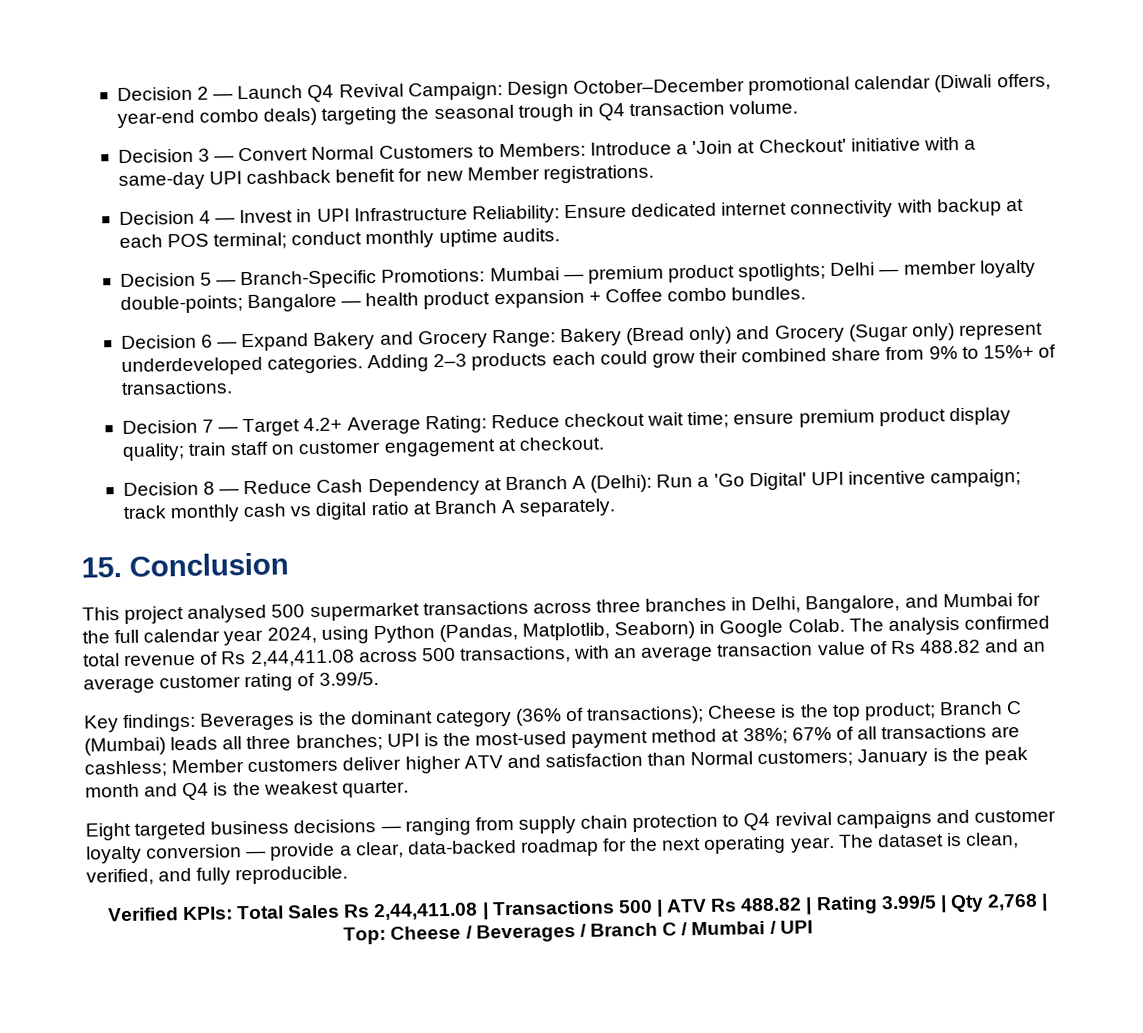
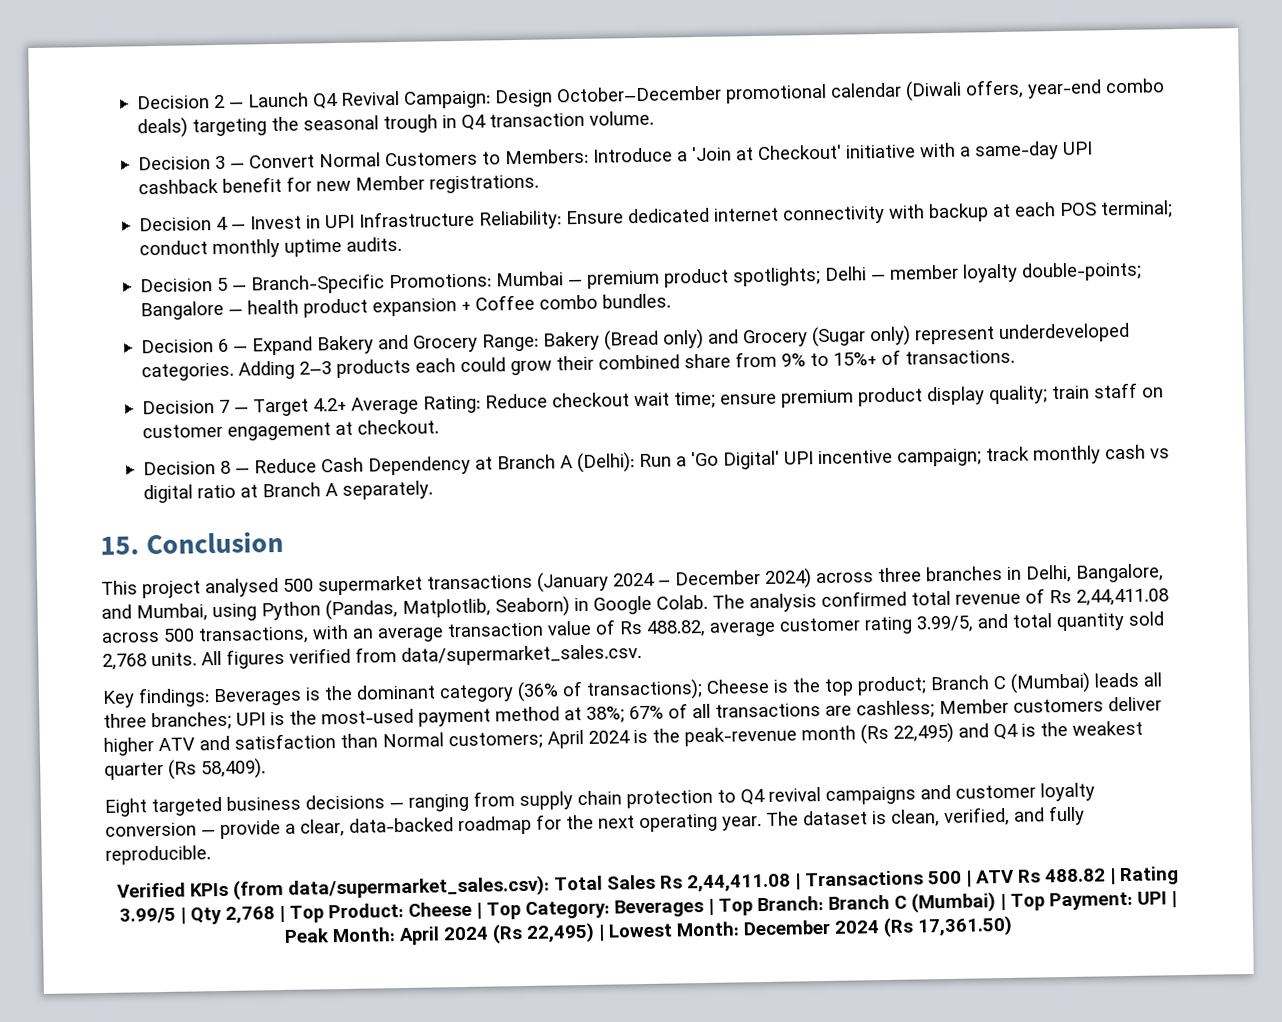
- This project analysed 500 supermarket transactions across three branches in Delhi, Bangalore, and Mumbai for the full calendar year 2024, using Python (Pandas, Matplotlib, Seaborn) in Google Colab.
+ This project analysed 500 supermarket transactions (January 2024 – December 2024) across three branches in Delhi, Bangalore, and Mumbai, using Python (Pandas, Matplotlib, Seaborn) in Google Colab.
- The analysis confirmed total revenue of Rs 2,44,411.08 across 500 transactions, with an average transaction value of Rs 488.82 and an average customer rating of 3.99/5.
+ The analysis confirmed total revenue of Rs 2,44,411.08 across 500 transactions, with an average transaction value of Rs 488.82, average customer rating 3.99/5, and total quantity sold 2,768 units. All figures verified from data/supermarket_sales.csv.
- Key findings: Beverages is the dominant category (36% of transactions); Cheese is the top product; Branch C (Mumbai) leads all three branches; UPI is the most-used payment method at 38%; 67% of all transactions are cashless; Member customers deliver higher ATV and satisfaction than Normal customers; January is the peak month and Q4 is the weakest quarter.
+ Key findings: Beverages is the dominant category (36% of transactions); Cheese is the top product; Branch C (Mumbai) leads all three branches; UPI is the most-used payment method at 38%; 67% of all transactions are cashless; Member customers deliver higher ATV and satisfaction than Normal customers; April 2024 is the peak-revenue month (Rs 22,495) and Q4 is the weakest quarter (Rs 58,409).
- Verified KPIs: Total Sales Rs 2,44,411.08 | Transactions 500 | ATV Rs 488.82 | Rating 3.99/5 | Qty 2,768 | Top: Cheese / Beverages / Branch C / Mumbai / UPI
+ Verified KPIs (from data/supermarket_sales.csv): Total Sales Rs 2,44,411.08 | Transactions 500 | ATV Rs 488.82 | Rating 3.99/5 | Qty 2,768 | Top Product: Cheese | Top Category: Beverages | Top Branch: Branch C (Mumbai) | Top Payment: UPI | Peak Month: April 2024 (Rs 22,495) | Lowest Month: December 2024 (Rs 17,361.50)

